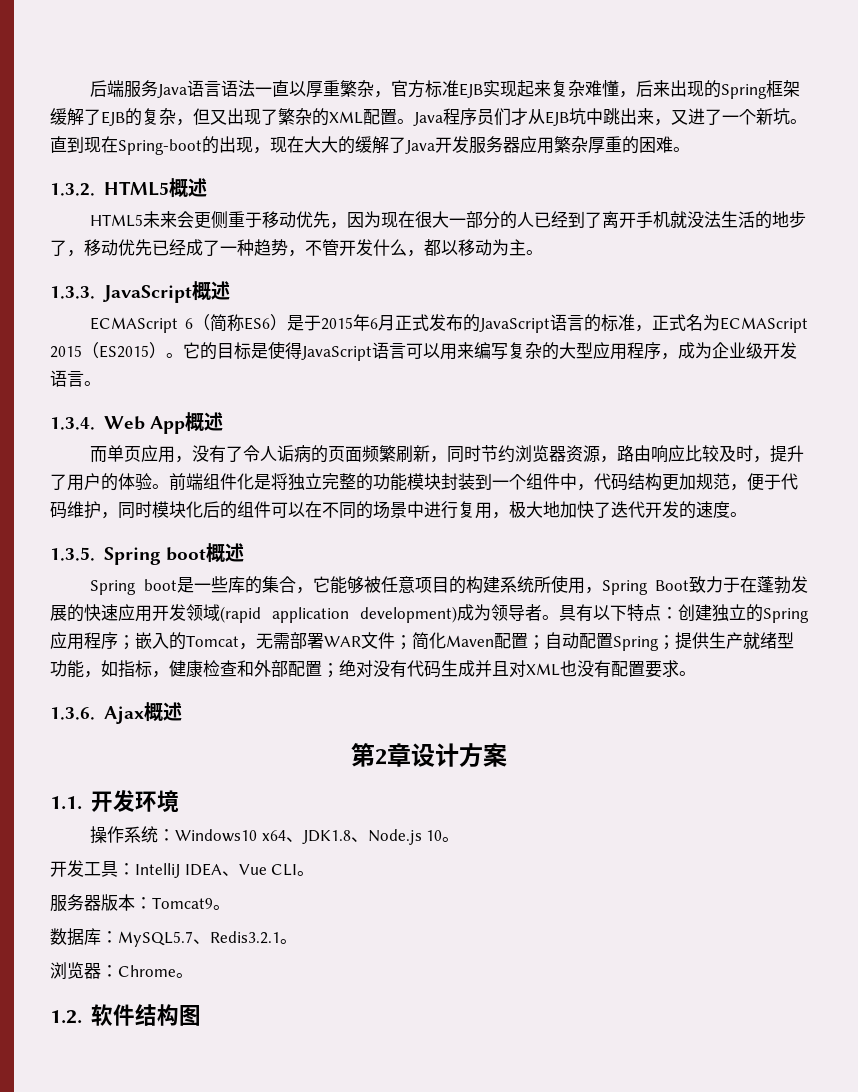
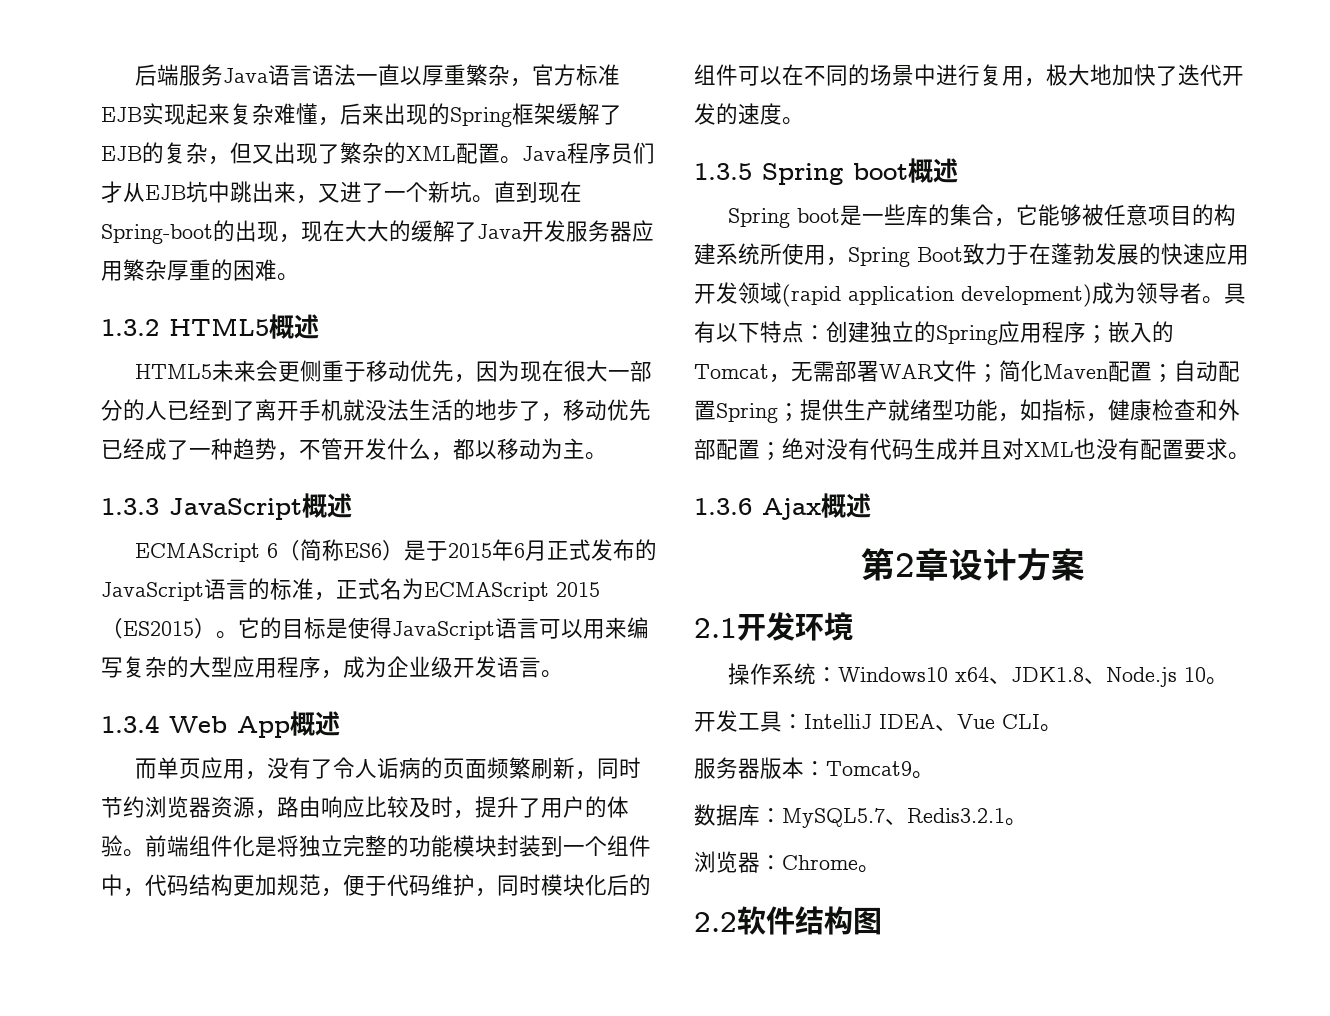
- 1.3.2. HTML5概述
+ 1.3.2 HTML5概述
- 1.3.3. JavaScript概述
+ 1.3.3 JavaScript概述
- 1.3.4. Web App概述
+ 1.3.4 Web App概述
- 1.3.5. Spring boot概述
+ 1.3.5 Spring boot概述
- 1.3.6. Ajax概述
+ 1.3.6 Ajax概述
- 1.1.开发环境
+ 2.1开发环境
- 1.2.软件结构图
+ 2.2软件结构图

